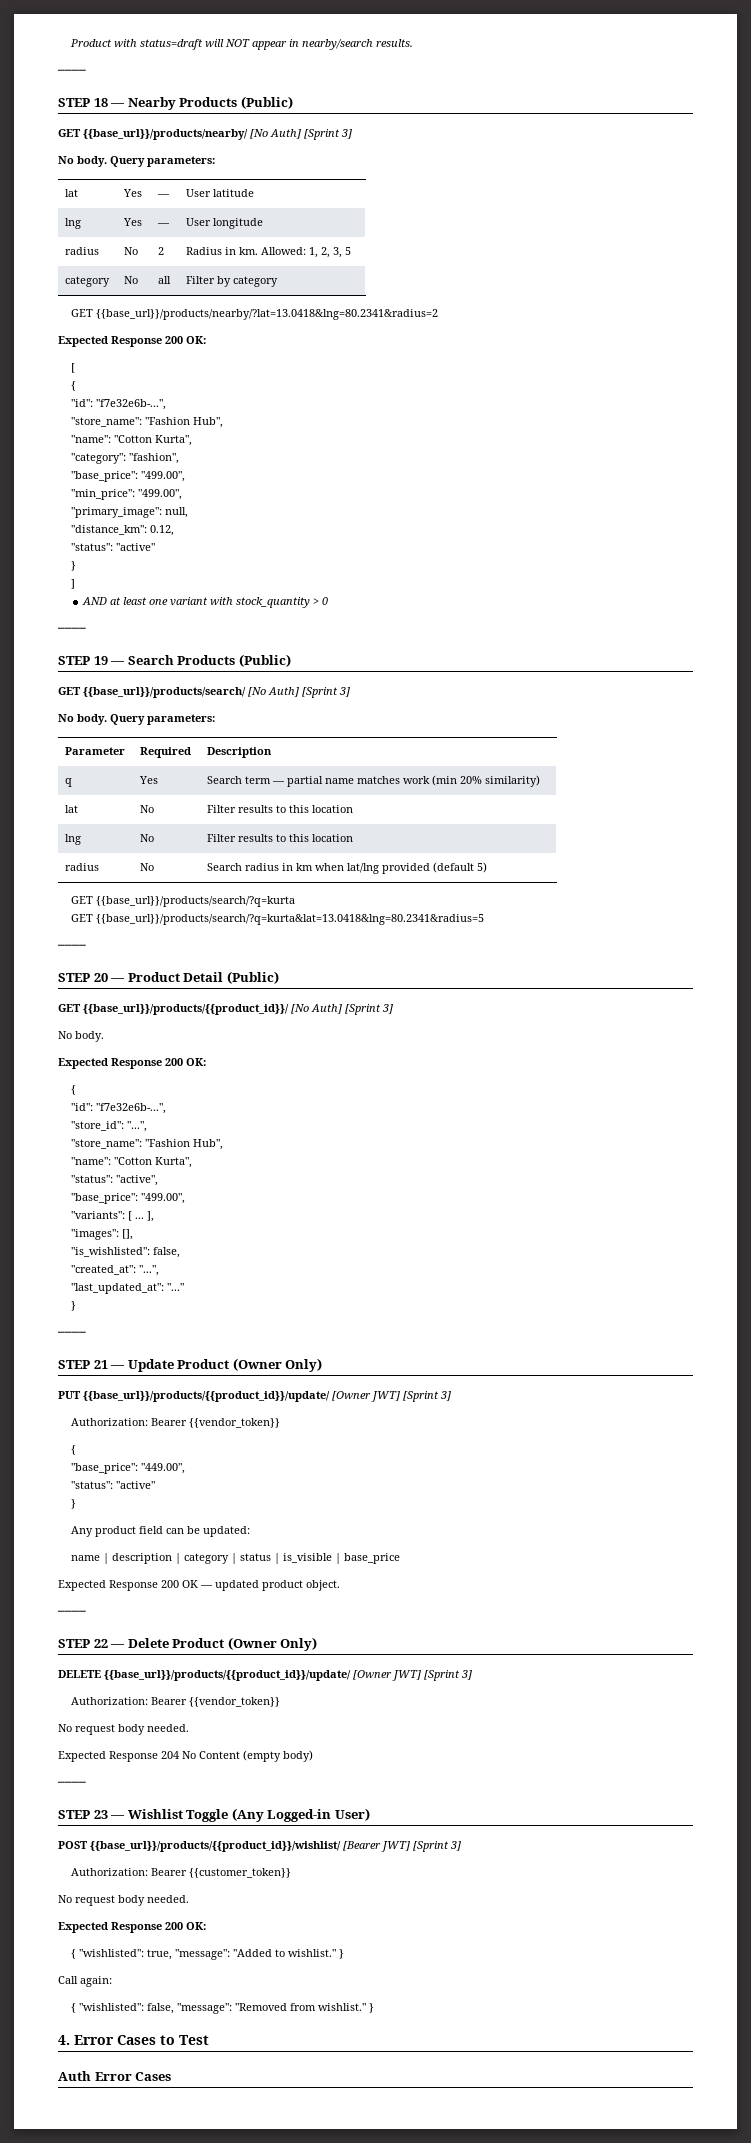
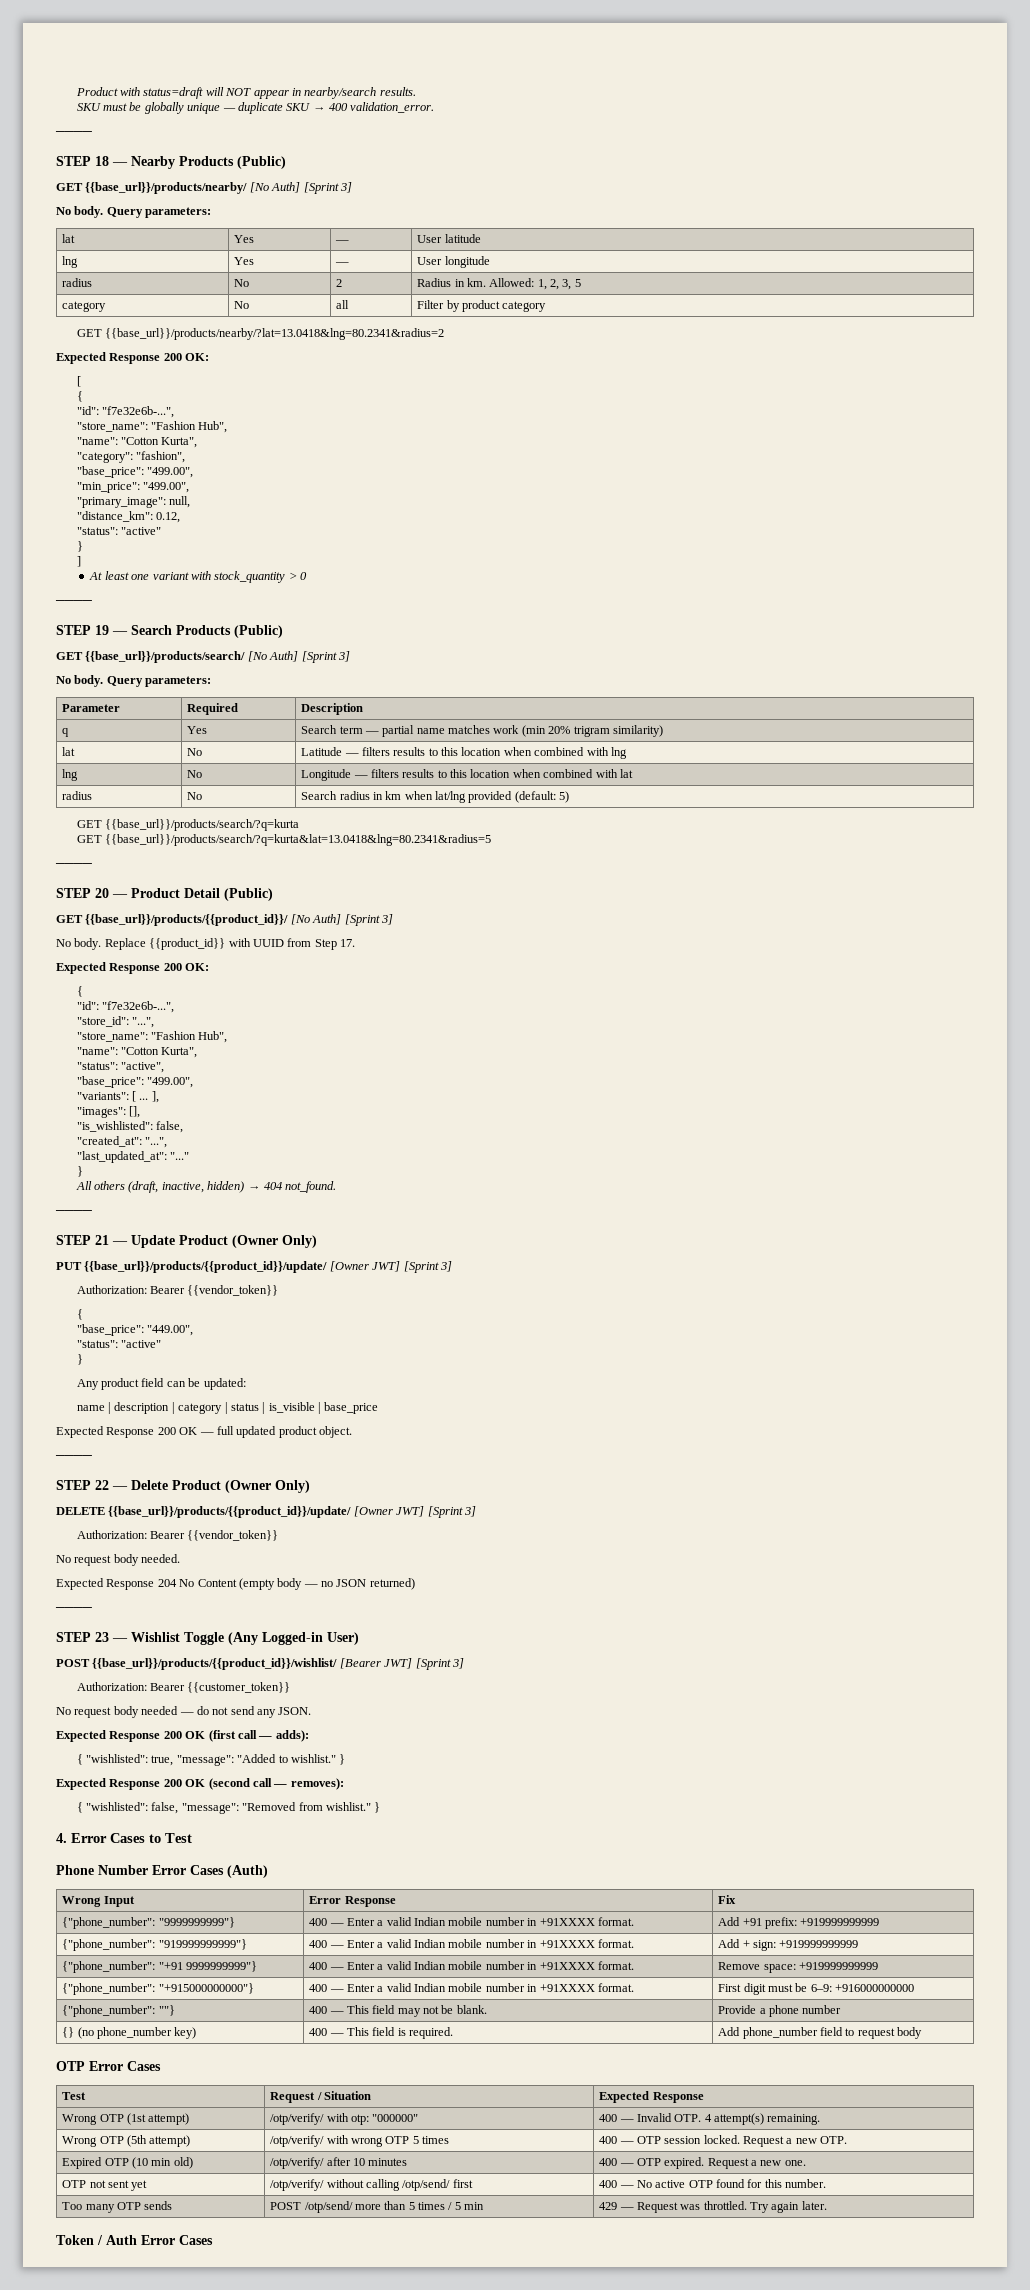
+ SKU must be globally unique — duplicate SKU → 400 validation_error.
- category | No | all | Filter by category
+ category | No | all | Filter by product category
- AND at least one variant with stock_quantity > 0
+ At least one variant with stock_quantity > 0
- q | Yes | Search term — partial name matches work (min 20% similarity)
+ q | Yes | Search term — partial name matches work (min 20% trigram similarity)
- lat | No | Filter results to this location
+ lat | No | Latitude — filters results to this location when combined with lng
- lng | No | Filter results to this location
+ lng | No | Longitude — filters results to this location when combined with lat
- radius | No | Search radius in km when lat/lng provided (default 5)
+ radius | No | Search radius in km when lat/lng provided (default: 5)
+ Replace {{product_id}} with UUID from Step 17.
+ All others (draft, inactive, hidden) → 404 not_found.
- Expected Response 200 OK — updated product object.
+ Expected Response 200 OK — full updated product object.
- Expected Response 204 No Content (empty body)
+ Expected Response 204 No Content (empty body — no JSON returned)
  Authorization: Bearer {{customer_token}}
- No request body needed.
- Expected Response 200 OK:
+ No request body needed — do not send any JSON.
+ Expected Response 200 OK (first call — adds):
- Call again:
+ Expected Response 200 OK (second call — removes):
- Auth Error Cases
+ Phone Number Error Cases (Auth)
+ Wrong Input | Error Response | Fix
+ {"phone_number": "9999999999"} | 400 — Enter a valid Indian mobile number in +91XXXX format. | Add +91 prefix: +919999999999
+ {"phone_number": "919999999999"} | 400 — Enter a valid Indian mobile number in +91XXXX format. | Add + sign: +919999999999
+ {"phone_number": "+91 9999999999"} | 400 — Enter a valid Indian mobile number in +91XXXX format. | Remove space: +919999999999
+ {"phone_number": "+915000000000"} | 400 — Enter a valid Indian mobile number in +91XXXX format. | First digit must be 6–9: +916000000000
+ {"phone_number": ""} | 400 — This field may not be blank. | Provide a phone number
+ {} (no phone_number key) | 400 — This field is required. | Add phone_number field to request body
+ OTP Error Cases
+ Test | Request / Situation | Expected Response
+ Wrong OTP (1st attempt) | /otp/verify/ with otp: "000000" | 400 — Invalid OTP. 4 attempt(s) remaining.
+ Wrong OTP (5th attempt) | /otp/verify/ with wrong OTP 5 times | 400 — OTP session locked. Request a new OTP.
+ Expired OTP (10 min old) | /otp/verify/ after 10 minutes | 400 — OTP expired. Request a new one.
+ OTP not sent yet | /otp/verify/ without calling /otp/send/ first | 400 — No active OTP found for this number.
+ Too many OTP sends | POST /otp/send/ more than 5 times / 5 min | 429 — Request was throttled. Try again later.
+ Token / Auth Error Cases

